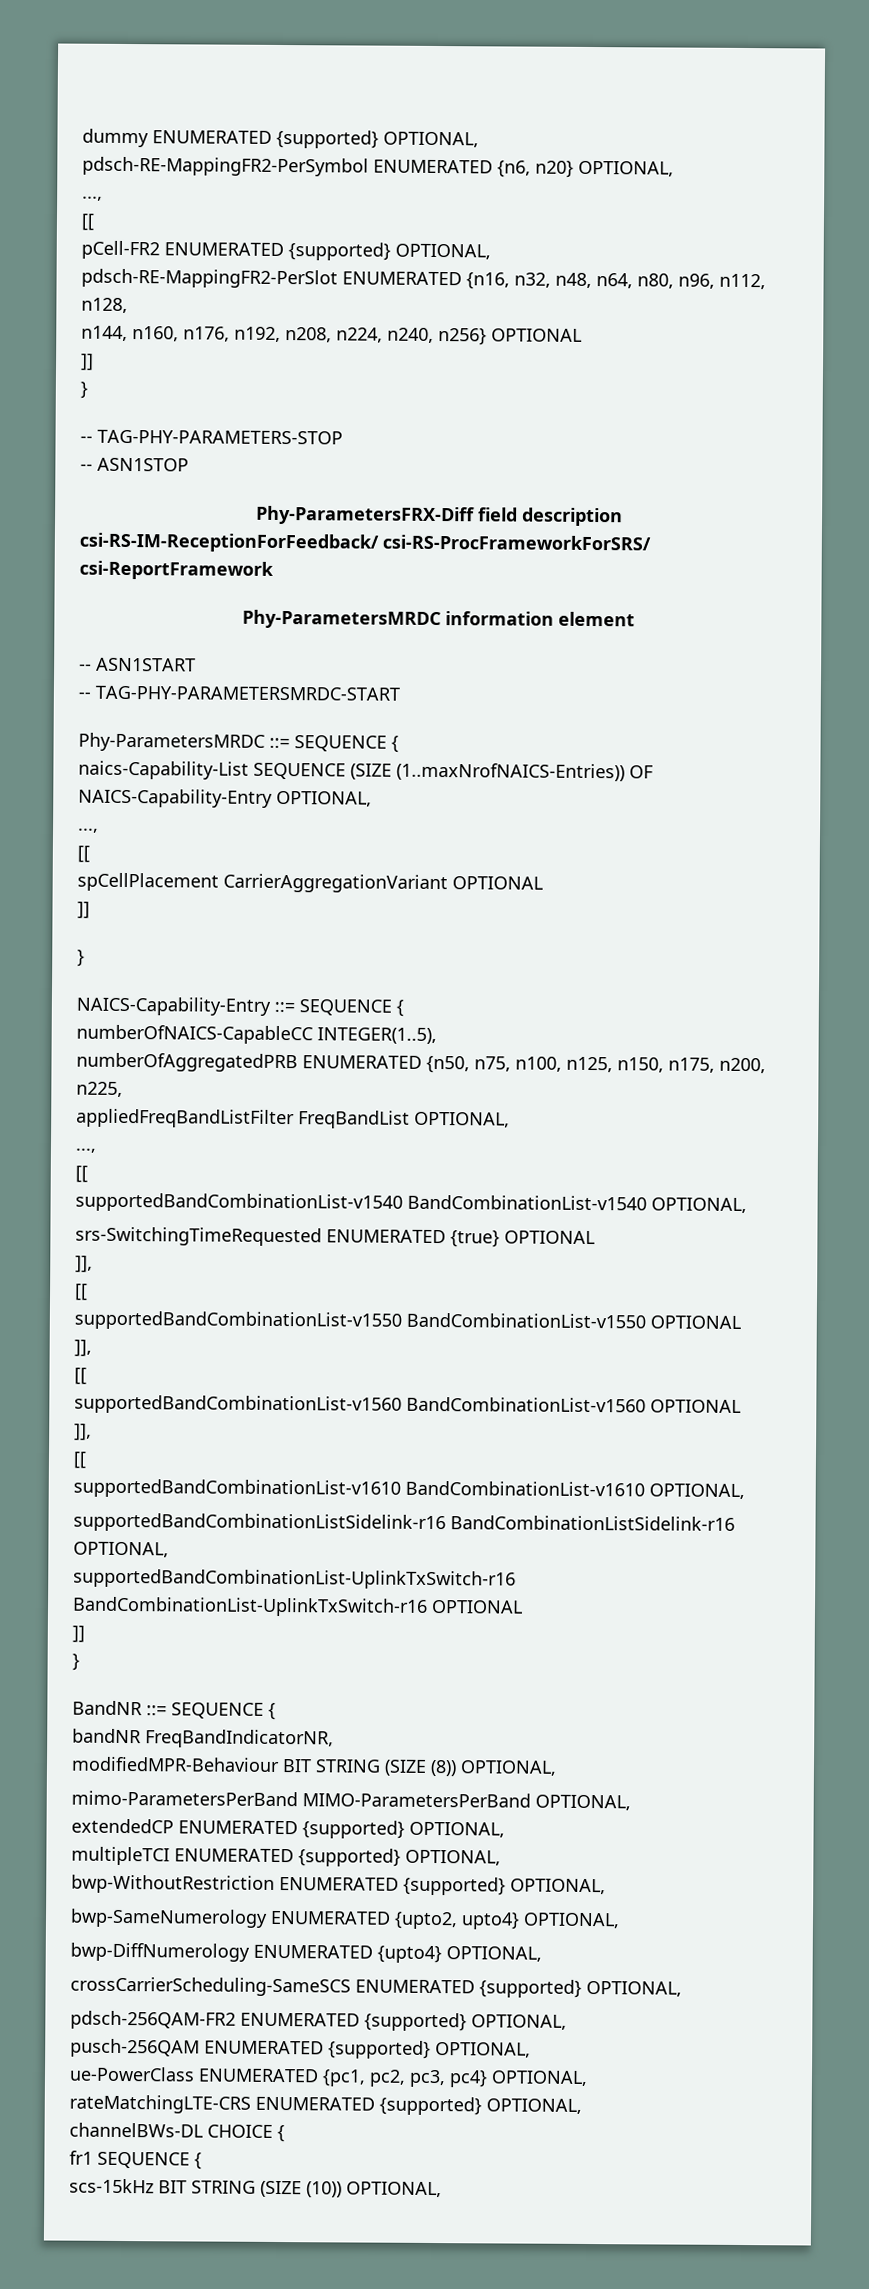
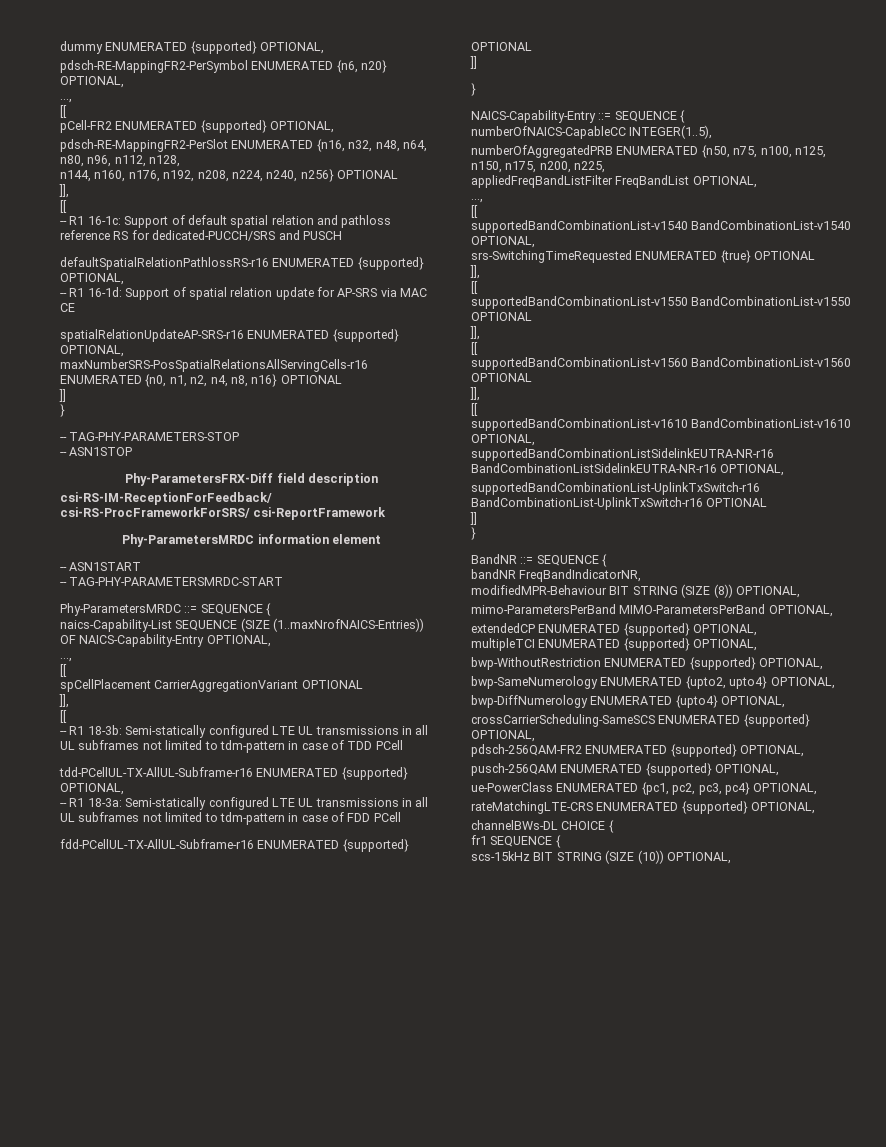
  n144, n160, n176, n192, n208, n224, n240, n256} OPTIONAL
+ ]],
+ [[
+ -- R1 16-1c: Support of default spatial relation and pathloss reference RS for dedicated-PUCCH/SRS and PUSCH
+ defaultSpatialRelationPathlossRS-r16 ENUMERATED {supported} OPTIONAL,
+ -- R1 16-1d: Support of spatial relation update for AP-SRS via MAC CE
+ spatialRelationUpdateAP-SRS-r16 ENUMERATED {supported} OPTIONAL,
+ maxNumberSRS-PosSpatialRelationsAllServingCells-r16 ENUMERATED {n0, n1, n2, n4, n8, n16} OPTIONAL
  spCellPlacement CarrierAggregationVariant OPTIONAL
+ ]],
+ [[
+ -- R1 18-3b: Semi-statically configured LTE UL transmissions in all UL subframes not limited to tdm-pattern in case of TDD PCell
+ tdd-PCellUL-TX-AllUL-Subframe-r16 ENUMERATED {supported} OPTIONAL,
+ -- R1 18-3a: Semi-statically configured LTE UL transmissions in all UL subframes not limited to tdm-pattern in case of FDD PCell
+ fdd-PCellUL-TX-AllUL-Subframe-r16 ENUMERATED {supported} OPTIONAL
- supportedBandCombinationListSidelink-r16 BandCombinationListSidelink-r16 OPTIONAL,
+ supportedBandCombinationListSidelinkEUTRA-NR-r16 BandCombinationListSidelinkEUTRA-NR-r16 OPTIONAL,

